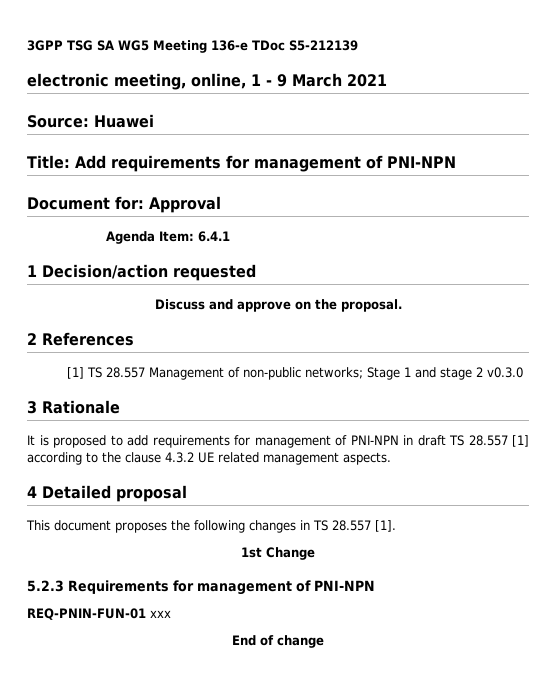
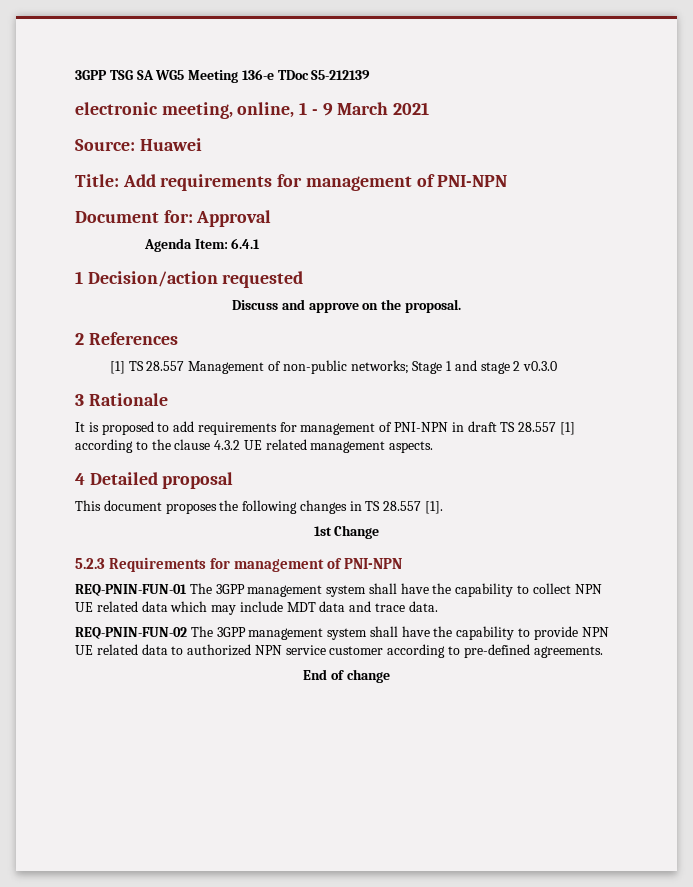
- REQ-PNIN-FUN-01 xxx
+ REQ-PNIN-FUN-01 The 3GPP management system shall have the capability to collect NPN UE related data which may include MDT data and trace data.
+ REQ-PNIN-FUN-02 The 3GPP management system shall have the capability to provide NPN UE related data to authorized NPN service customer according to pre-defined agreements.

